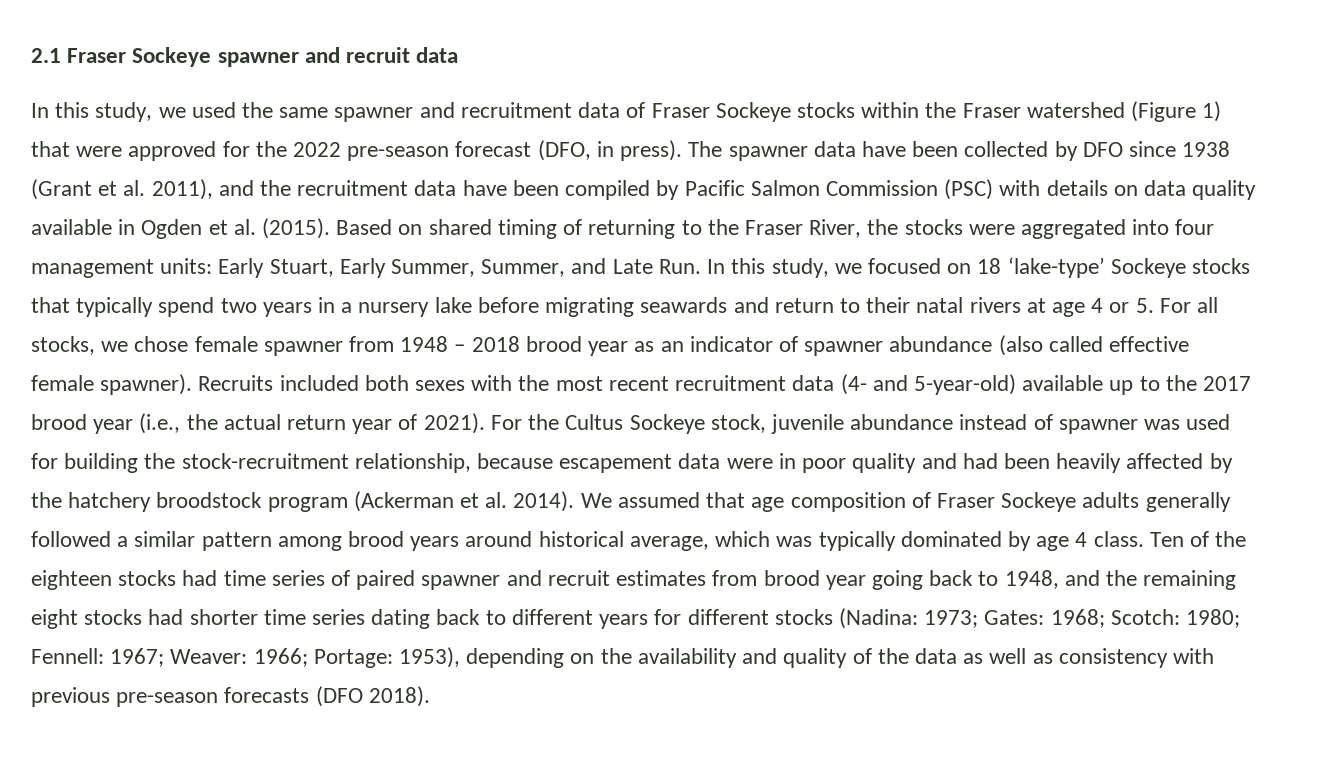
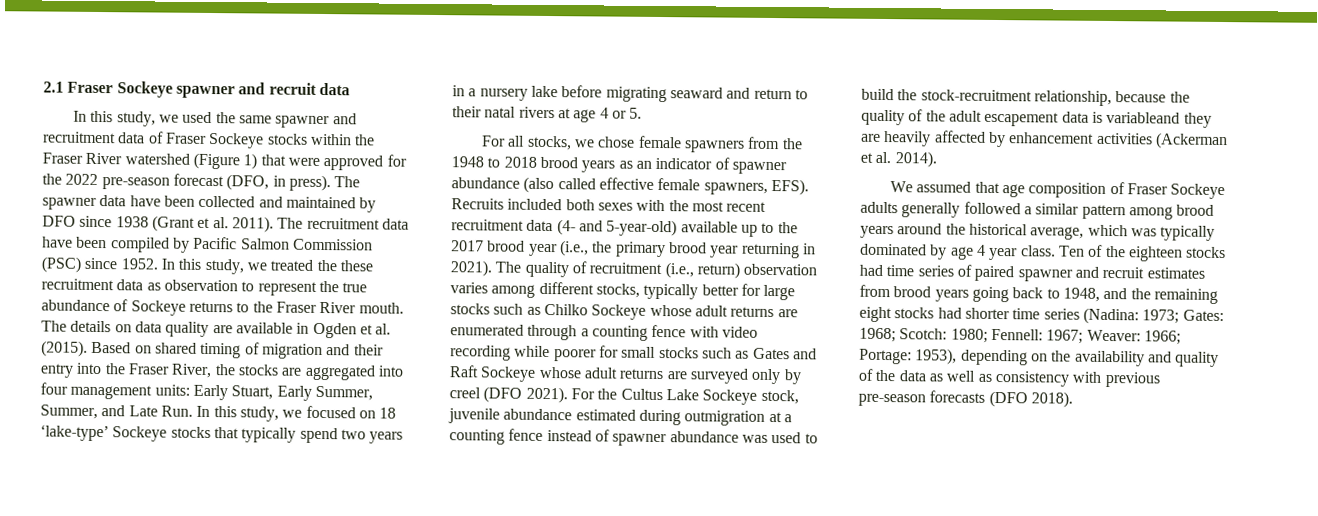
- In this study, we used the same spawner and recruitment data of Fraser Sockeye stocks within the Fraser watershed (Figure 1) that were approved for the 2022 pre-season forecast (DFO, in press).
+ In this study, we used the same spawner and recruitment data of Fraser Sockeye stocks within the Fraser River watershed (Figure 1) that were approved for the 2022 pre-season forecast (DFO, in press).
- The spawner data have been collected by DFO since 1938 (Grant et al. 2011), and the recruitment data have been compiled by Pacific Salmon Commission (PSC) with details on data quality available in Ogden et al. (2015).
+ The spawner data have been collected and maintained by DFO since 1938 (Grant et al. 2011). The recruitment data have been compiled by Pacific Salmon Commission (PSC) since 1952. In this study, we treated the these recruitment data as observation to represent the true abundance of Sockeye returns to the Fraser River mouth. The details on data quality are available in Ogden et al. (2015).
- Based on shared timing of returning to the Fraser River, the stocks were aggregated into four management units:
+ Based on shared timing of migration and their entry into the Fraser River, the stocks are aggregated into four management units:
- Early Stuart, Early Summer, Summer, and Late Run. In this study, we focused on 18 ‘lake-type’ Sockeye stocks that typically spend two years in a nursery lake before migrating seawards and return to their natal rivers at age 4 or 5. For all stocks, we chose female spawner from 1948 – 2018 brood year as an indicator of spawner abundance (also called effective female spawner).
+ Early Stuart, Early Summer, Summer, and Late Run. In this study, we focused on 18 ‘lake-type’ Sockeye stocks that typically spend two years in a nursery lake before migrating seaward and return to their natal rivers at age 4 or 5.
+ For all stocks, we chose female spawners from the 1948 to 2018 brood years as an indicator of spawner abundance (also called effective female spawners, EFS).
- Recruits included both sexes with the most recent recruitment data (4- and 5-year-old) available up to the 2017 brood year (i.e., the actual return year of 2021).
+ Recruits included both sexes with the most recent recruitment data (4- and 5-year-old) available up to the 2017 brood year (i.e., the primary brood year returning in 2021). The quality of recruitment (i.e., return) observation varies among different stocks, typically better for large stocks such as Chilko Sockeye whose adult returns are enumerated through a counting fence with video recording while poorer for small stocks such as Gates and Raft Sockeye whose adult returns are surveyed only by creel (DFO 2021).
- For the Cultus Sockeye stock, juvenile abundance instead of spawner was used for building the stock-recruitment relationship, because escapement data were in poor quality and had been heavily affected by the hatchery broodstock program (Ackerman et al. 2014). We assumed that age composition of Fraser Sockeye adults generally followed a similar pattern among brood years around historical average, which was typically dominated by age 4 class.
+ For the Cultus Lake Sockeye stock, juvenile abundance estimated during outmigration at a counting fence instead of spawner abundance was used to build the stock-recruitment relationship, because the quality of the adult escapement data is variableand they are heavily affected by enhancement activities (Ackerman et al. 2014).
+ We assumed that age composition of Fraser Sockeye adults generally followed a similar pattern among brood years around the historical average, which was typically dominated by age 4 year class.
- Ten of the eighteen stocks had time series of paired spawner and recruit estimates from brood year going back to 1948, and the remaining eight stocks had shorter time series dating back to different years for different stocks (Nadina: 1973; Gates: 1968; Scotch: 1980; Fennell: 1967; Weaver: 1966; Portage: 1953), depending on the availability and quality of the data as well as consistency with previous pre-season forecasts (DFO 2018).
+ Ten of the eighteen stocks had time series of paired spawner and recruit estimates from brood years going back to 1948, and the remaining eight stocks had shorter time series (Nadina: 1973; Gates: 1968; Scotch: 1980; Fennell: 1967; Weaver: 1966; Portage: 1953), depending on the availability and quality of the data as well as consistency with previous pre-season forecasts (DFO 2018).

